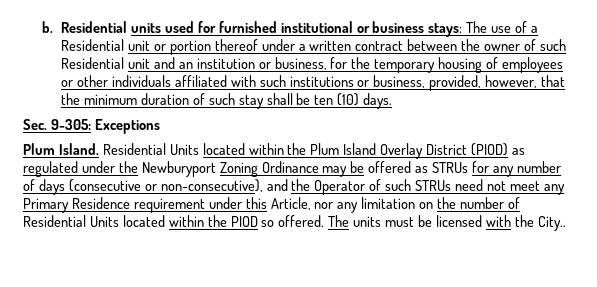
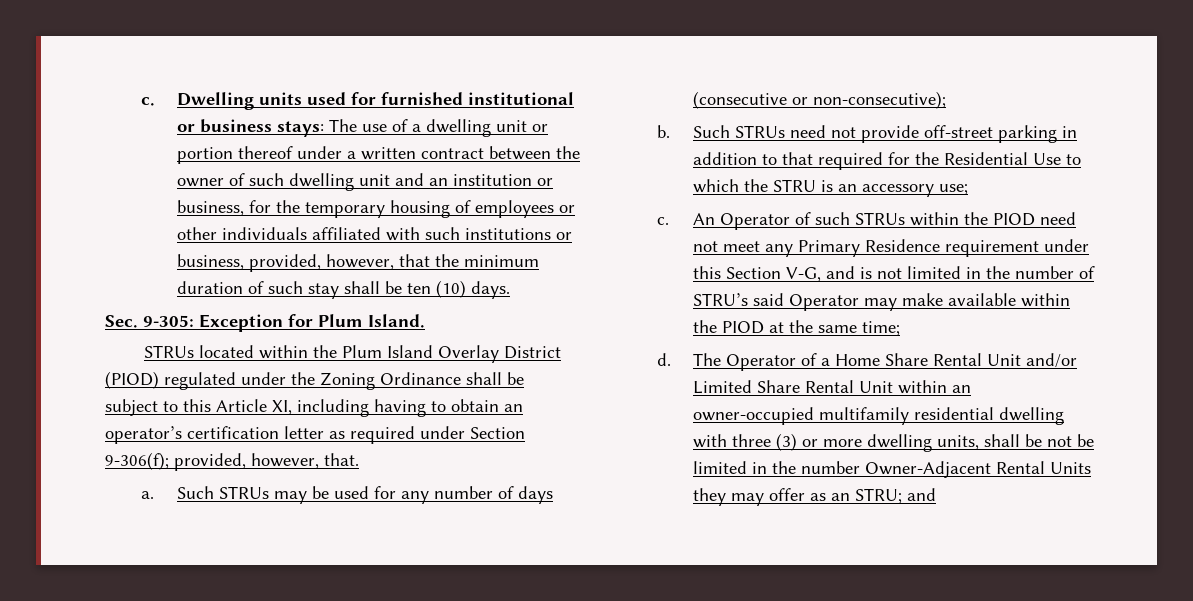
- b. Residential units used for furnished institutional or business stays: The use of a Residential unit or portion thereof under a written contract between the owner of such Residential unit and an institution or business, for the temporary housing of employees or other individuals affiliated with such institutions or business, provided, however, that the minimum duration of such stay shall be ten (10) days.
+ c. Dwelling units used for furnished institutional or business stays: The use of a dwelling unit or portion thereof under a written contract between the owner of such dwelling unit and an institution or business, for the temporary housing of employees or other individuals affiliated with such institutions or business, provided, however, that the minimum duration of such stay shall be ten (10) days.
- Sec. 9-305: Exceptions
- Plum Island. Residential Units located within the Plum Island Overlay District (PIOD) as regulated under the Newburyport Zoning Ordinance may be offered as STRUs for any number of days (consecutive or non-consecutive), and the Operator of such STRUs need not meet any Primary Residence requirement under this Article, nor any limitation on the number of Residential Units located within the PIOD so offered. The units must be licensed with the City..
+ Sec. 9-305: Exception for Plum Island.
+ STRUs located within the Plum Island Overlay District (PIOD) regulated under the Zoning Ordinance shall be subject to this Article XI, including having to obtain an operator’s certification letter as required under Section 9-306(f); provided, however, that.
+ a. Such STRUs may be used for any number of days (consecutive or non-consecutive);
+ b. Such STRUs need not provide off-street parking in addition to that required for the Residential Use to which the STRU is an accessory use;
+ c. An Operator of such STRUs within the PIOD need not meet any Primary Residence requirement under this Section V-G, and is not limited in the number of STRU’s said Operator may make available within the PIOD at the same time;
+ d. The Operator of a Home Share Rental Unit and/or Limited Share Rental Unit within an owner-occupied multifamily residential dwelling with three (3) or more dwelling units, shall be not be limited in the number Owner-Adjacent Rental Units they may offer as an STRU; and

